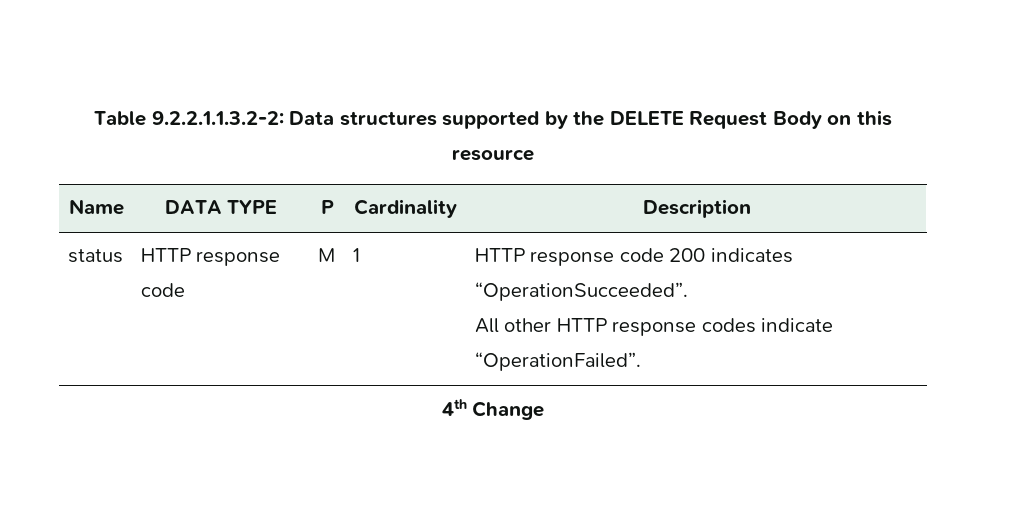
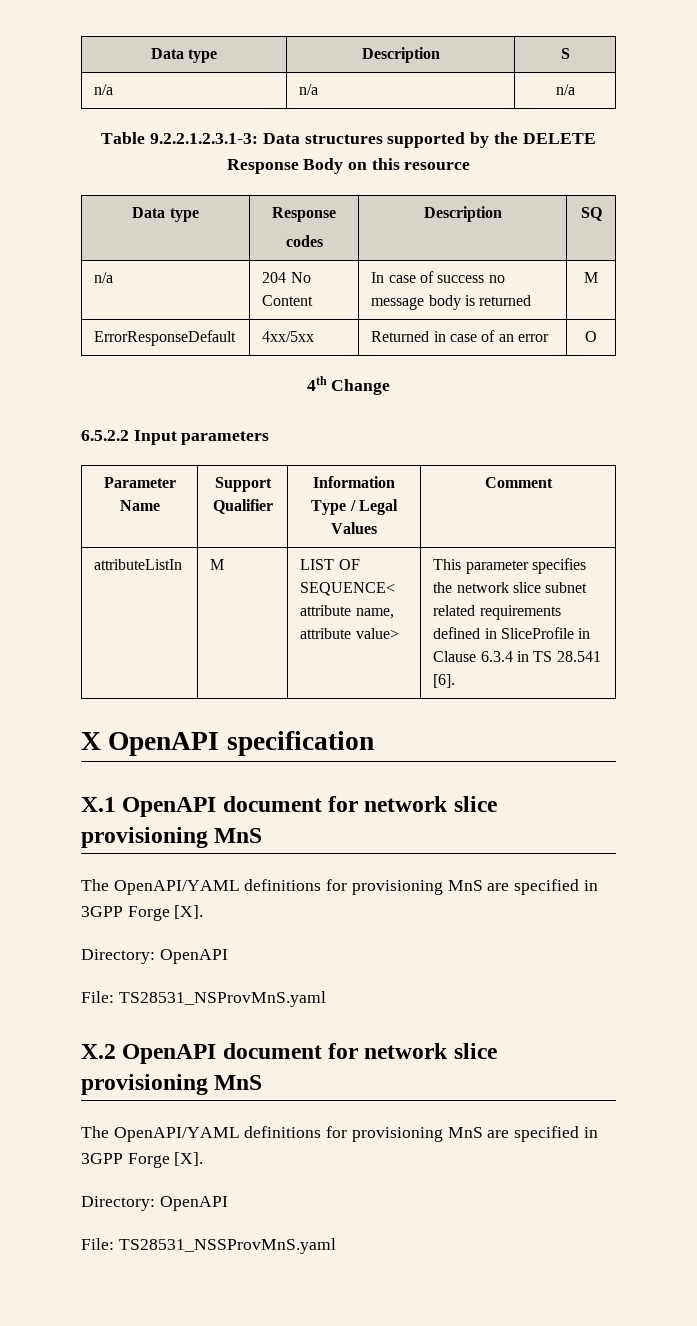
- Table 9.2.2.1.1.3.2-2: Data structures supported by the DELETE Request Body on this resource
+ Data type | Description | S
+ n/a | n/a | n/a
+ Table 9.2.2.1.2.3.1-3: Data structures supported by the DELETE Response Body on this resource
- Name | DATA TYPE | P | Cardinality | Description
- status | HTTP response code | M | 1 | HTTP response code 200 indicates “OperationSucceeded”.
- All other HTTP response codes indicate “OperationFailed”.
+ Data type | Response
+ codes | Description | SQ
+ n/a | 204 No Content | In case of success no message body is returned | M
+ ErrorResponseDefault | 4xx/5xx | Returned in case of an error | O
  4th Change
+ 6.5.2.2 Input parameters
+ Parameter Name | Support Qualifier | Information Type / Legal Values | Comment
+ attributeListIn | M | LIST OF SEQUENCE< attribute name, attribute value> | This parameter specifies the network slice subnet related requirements defined in SliceProfile in Clause 6.3.4 in TS 28.541 [6].
+ X OpenAPI specification
+ X.1 OpenAPI document for network slice provisioning MnS
+ The OpenAPI/YAML definitions for provisioning MnS are specified in 3GPP Forge [X].
+ Directory: OpenAPI
+ File: TS28531_NSProvMnS.yaml
+ X.2 OpenAPI document for network slice provisioning MnS
+ The OpenAPI/YAML definitions for provisioning MnS are specified in 3GPP Forge [X].
+ Directory: OpenAPI
+ File: TS28531_NSSProvMnS.yaml

